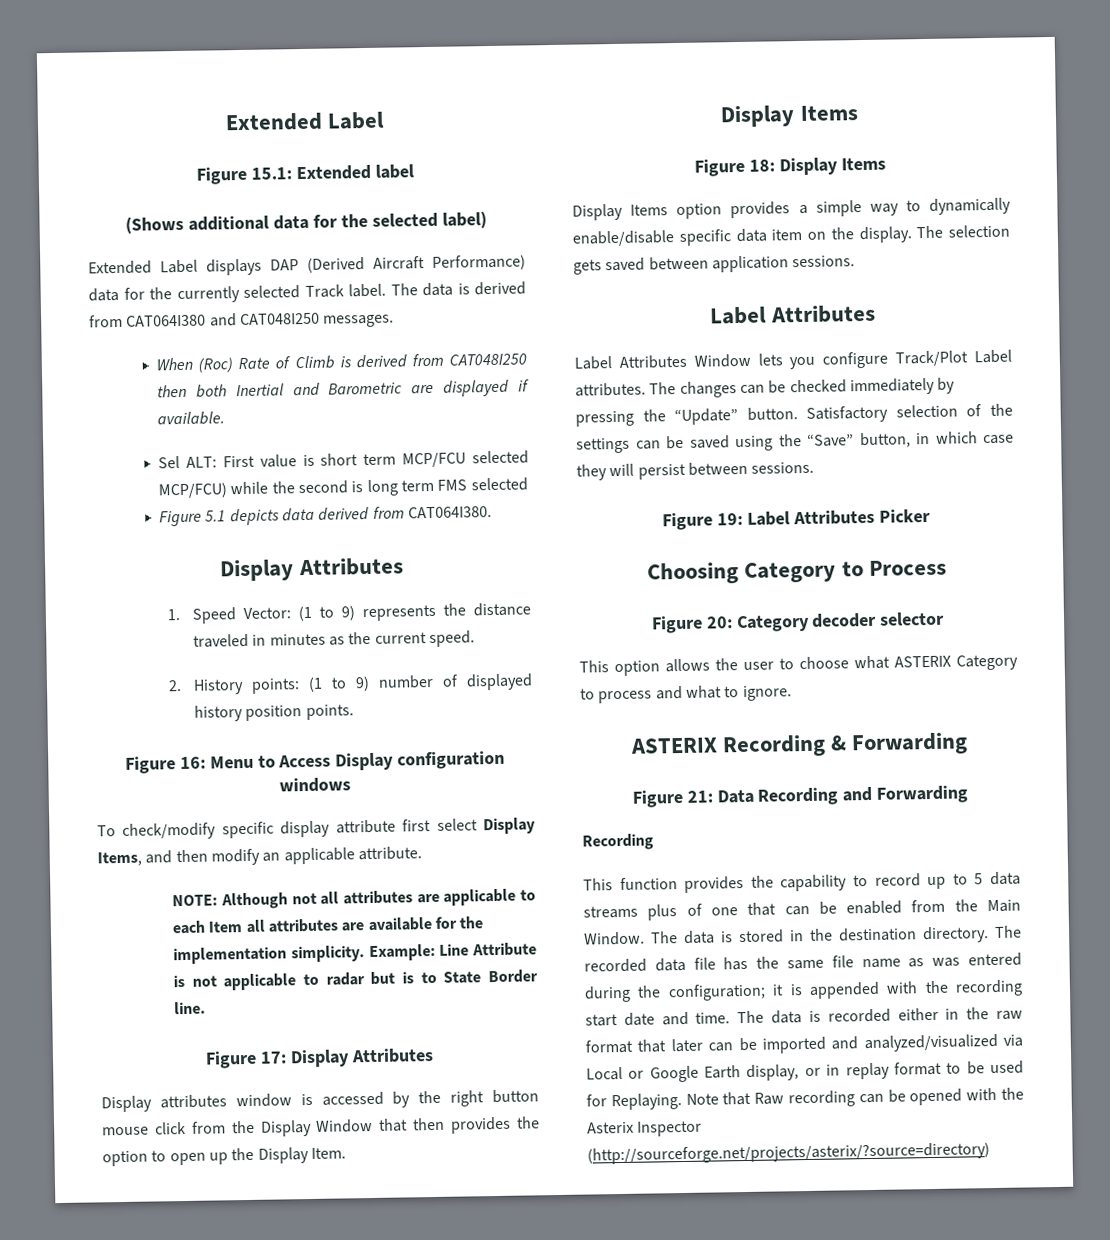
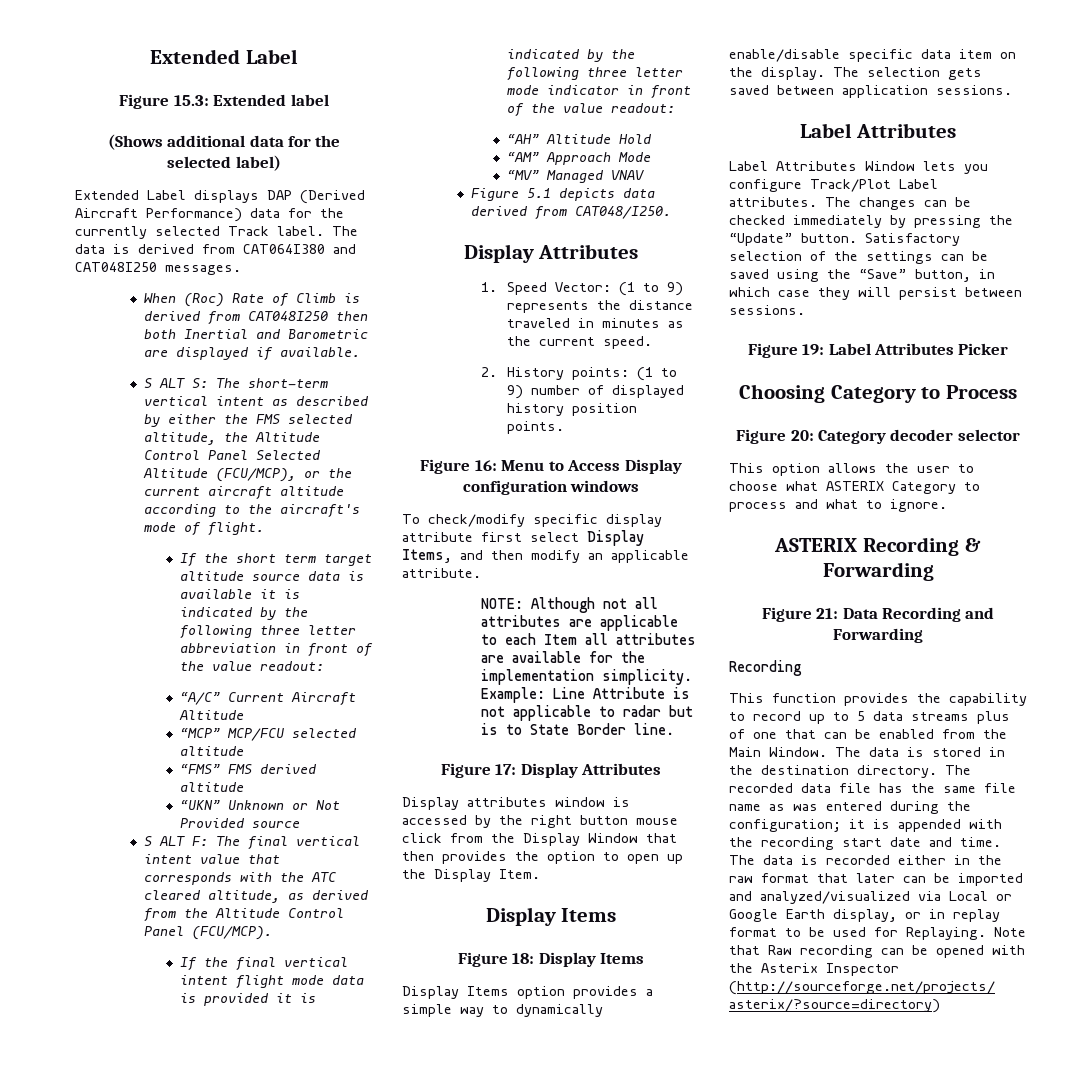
- Figure 15.1: Extended label
+ Figure 15.3: Extended label
- Sel ALT: First value is short term MCP/FCU selected MCP/FCU) while the second is long term FMS selected
+ S ALT S: The short-term vertical intent as described by either the FMS selected altitude, the Altitude Control Panel Selected Altitude (FCU/MCP), or the current aircraft altitude according to the aircraft's mode of flight.
+ If the short term target altitude source data is available it is indicated by the following three letter abbreviation in front of the value readout:
+ “A/C” Current Aircraft Altitude
+ “MCP” MCP/FCU selected altitude
+ “FMS” FMS derived altitude
+ “UKN” Unknown or Not Provided source
+ S ALT F: The final vertical intent value that corresponds with the ATC cleared altitude, as derived from the Altitude Control Panel (FCU/MCP).
+ If the final vertical intent flight mode data is provided it is indicated by the following three letter mode indicator in front of the value readout:
+ “AH” Altitude Hold
+ “AM” Approach Mode
+ “MV” Managed VNAV
- Figure 5.1 depicts data derived from CAT064I380.
+ Figure 5.1 depicts data derived from CAT048/I250.

